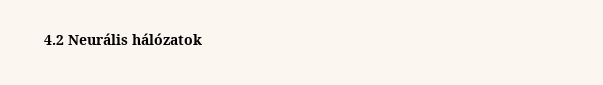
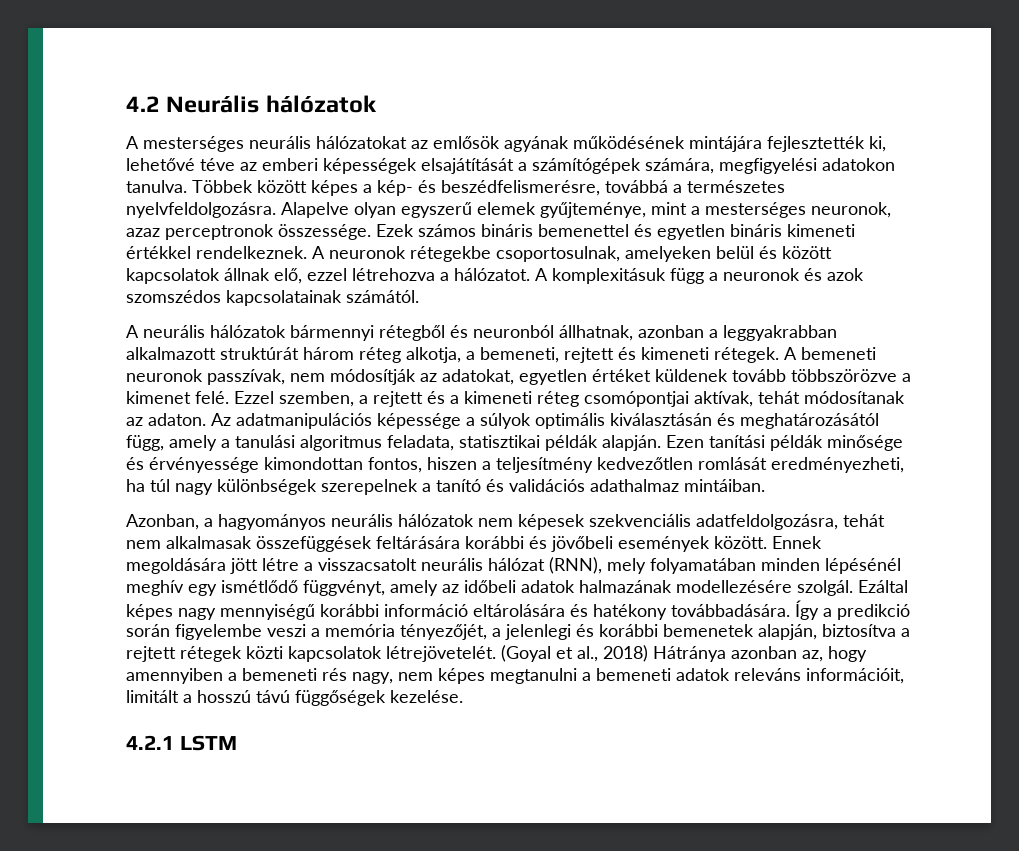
+ A mesterséges neurális hálózatokat az emlősök agyának működésének mintájára fejlesztették ki, lehetővé téve az emberi képességek elsajátítását a számítógépek számára, megfigyelési adatokon tanulva. Többek között képes a kép- és beszédfelismerésre, továbbá a természetes nyelvfeldolgozásra. Alapelve olyan egyszerű elemek gyűjteménye, mint a mesterséges neuronok, azaz perceptronok összessége. Ezek számos bináris bemenettel és egyetlen bináris kimeneti értékkel rendelkeznek. A neuronok rétegekbe csoportosulnak, amelyeken belül és között kapcsolatok állnak elő, ezzel létrehozva a hálózatot. A komplexitásuk függ a neuronok és azok szomszédos kapcsolatainak számától.
+ A neurális hálózatok bármennyi rétegből és neuronból állhatnak, azonban a leggyakrabban alkalmazott struktúrát három réteg alkotja, a bemeneti, rejtett és kimeneti rétegek. A bemeneti neuronok passzívak, nem módosítják az adatokat, egyetlen értéket küldenek tovább többszörözve a kimenet felé. Ezzel szemben, a rejtett és a kimeneti réteg csomópontjai aktívak, tehát módosítanak az adaton. Az adatmanipulációs képessége a súlyok optimális kiválasztásán és meghatározásától függ, amely a tanulási algoritmus feladata, statisztikai példák alapján. Ezen tanítási példák minősége és érvényessége kimondottan fontos, hiszen a teljesítmény kedvezőtlen romlását eredményezheti, ha túl nagy különbségek szerepelnek a tanító és validációs adathalmaz mintáiban.
+ Azonban, a hagyományos neurális hálózatok nem képesek szekvenciális adatfeldolgozásra, tehát nem alkalmasak összefüggések feltárására korábbi és jövőbeli események között. Ennek megoldására jött létre a visszacsatolt neurális hálózat (RNN), mely folyamatában minden lépésénél meghív egy ismétlődő függvényt, amely az időbeli adatok halmazának modellezésére szolgál. Ezáltal képes nagy mennyiségű korábbi információ eltárolására és hatékony továbbadására. Így a predikció során figyelembe veszi a memória tényezőjét, a jelenlegi és korábbi bemenetek alapján, biztosítva a rejtett rétegek közti kapcsolatok létrejövetelét. (Goyal et al., 2018) Hátránya azonban az, hogy amennyiben a bemeneti rés nagy, nem képes megtanulni a bemeneti adatok releváns információit, limitált a hosszú távú függőségek kezelése.
+ 4.2.1 LSTM

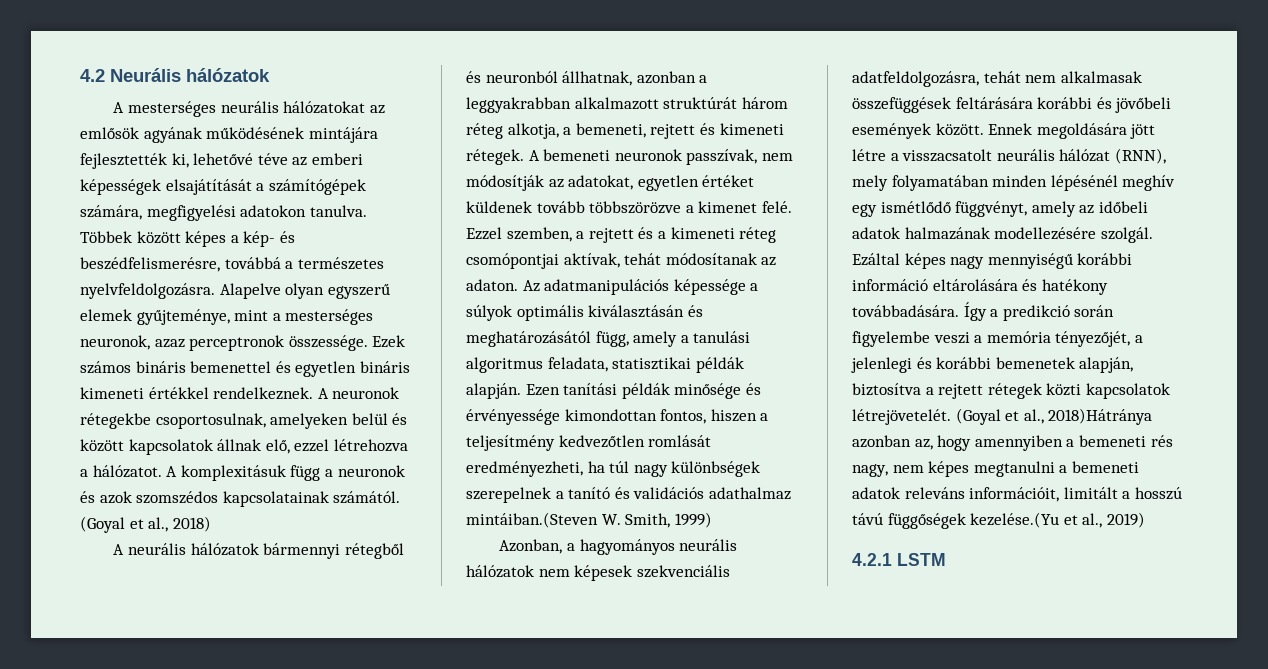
+ (Goyal et al., 2018)
- Ezen tanítási példák minősége és érvényessége kimondottan fontos, hiszen a teljesítmény kedvezőtlen romlását eredményezheti, ha túl nagy különbségek szerepelnek a tanító és validációs adathalmaz mintáiban.
+ Ezen tanítási példák minősége és érvényessége kimondottan fontos, hiszen a teljesítmény kedvezőtlen romlását eredményezheti, ha túl nagy különbségek szerepelnek a tanító és validációs adathalmaz mintáiban.(Steven W. Smith, 1999)
- (Goyal et al., 2018) Hátránya azonban az, hogy amennyiben a bemeneti rés nagy, nem képes megtanulni a bemeneti adatok releváns információit, limitált a hosszú távú függőségek kezelése.
+ (Goyal et al., 2018)Hátránya azonban az, hogy amennyiben a bemeneti rés nagy, nem képes megtanulni a bemeneti adatok releváns információit, limitált a hosszú távú függőségek kezelése.(Yu et al., 2019)

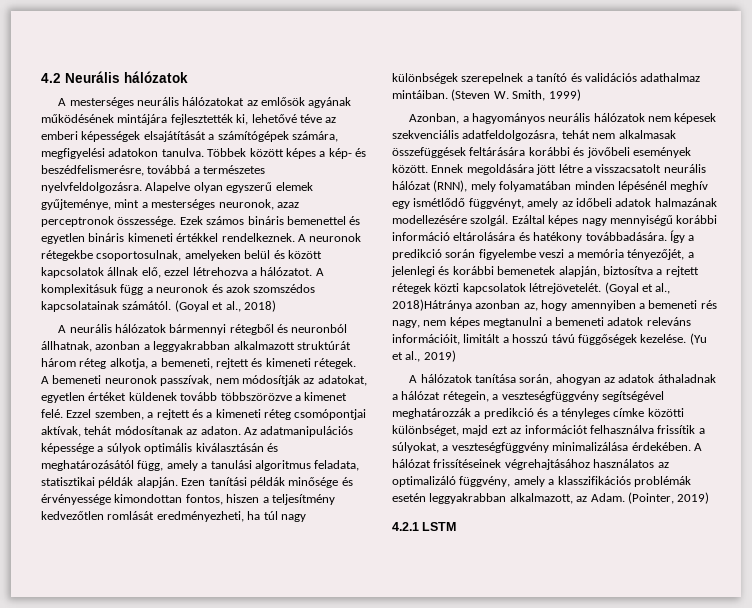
- Ezen tanítási példák minősége és érvényessége kimondottan fontos, hiszen a teljesítmény kedvezőtlen romlását eredményezheti, ha túl nagy különbségek szerepelnek a tanító és validációs adathalmaz mintáiban.(Steven W. Smith, 1999)
+ Ezen tanítási példák minősége és érvényessége kimondottan fontos, hiszen a teljesítmény kedvezőtlen romlását eredményezheti, ha túl nagy különbségek szerepelnek a tanító és validációs adathalmaz mintáiban. (Steven W. Smith, 1999)
- (Goyal et al., 2018)Hátránya azonban az, hogy amennyiben a bemeneti rés nagy, nem képes megtanulni a bemeneti adatok releváns információit, limitált a hosszú távú függőségek kezelése.(Yu et al., 2019)
+ (Goyal et al., 2018)Hátránya azonban az, hogy amennyiben a bemeneti rés nagy, nem képes megtanulni a bemeneti adatok releváns információit, limitált a hosszú távú függőségek kezelése. (Yu et al., 2019)
+ A hálózatok tanítása során, ahogyan az adatok áthaladnak a hálózat rétegein, a veszteségfüggvény segítségével meghatározzák a predikció és a tényleges címke közötti különbséget, majd ezt az információt felhasználva frissítik a súlyokat, a veszteségfüggvény minimalizálása érdekében. A hálózat frissítéseinek végrehajtásához használatos az optimalizáló függvény, amely a klasszifikációs problémák esetén leggyakrabban alkalmazott, az Adam. (Pointer, 2019)

